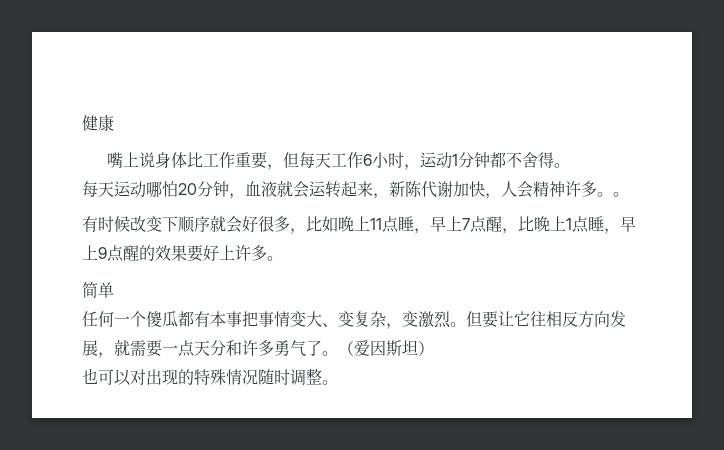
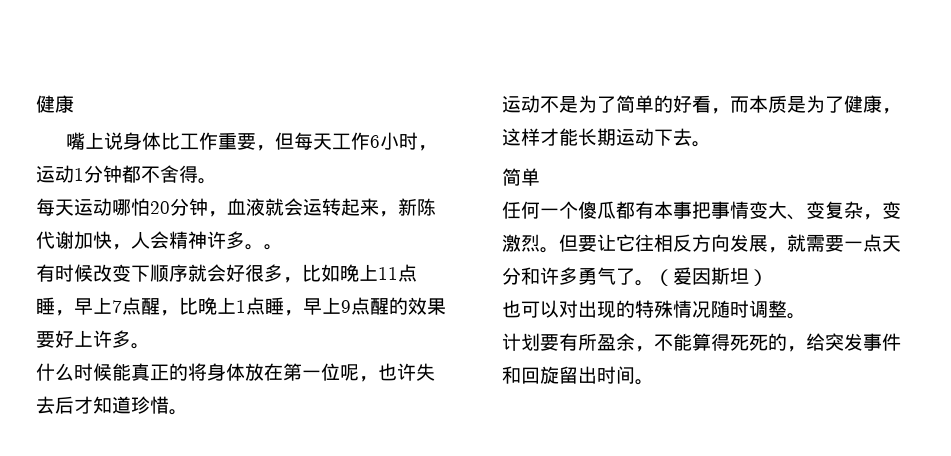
+ 什么时候能真正的将身体放在第一位呢，也许失去后才知道珍惜。
+ 运动不是为了简单的好看，而本质是为了健康，这样才能长期运动下去。
+ 计划要有所盈余，不能算得死死的，给突发事件和回旋留出时间。

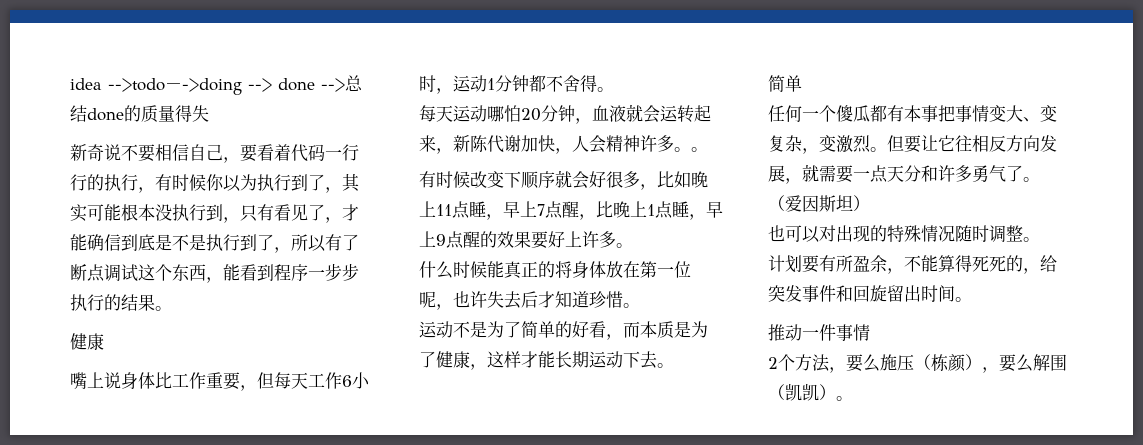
+ idea -->todo－->doing --> done -->总结done的质量得失
+ 新奇说不要相信自己，要看着代码一行行的执行，有时候你以为执行到了，其实可能根本没执行到，只有看见了，才能确信到底是不是执行到了，所以有了断点调试这个东西，能看到程序一步步执行的结果。
+ 推动一件事情
+ 2个方法，要么施压（栋颜），要么解围（凯凯）。

